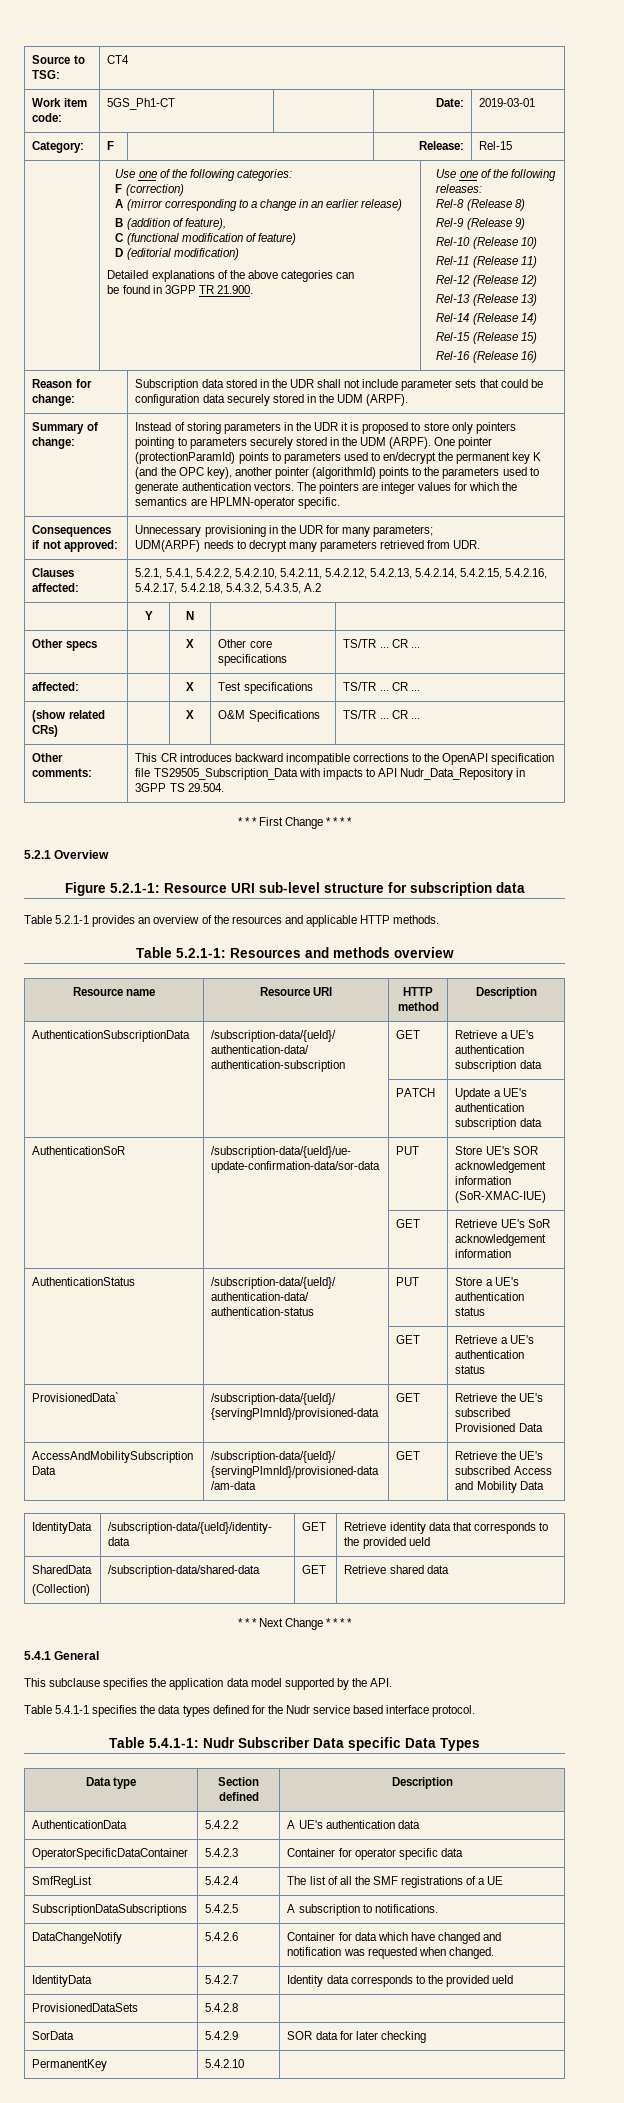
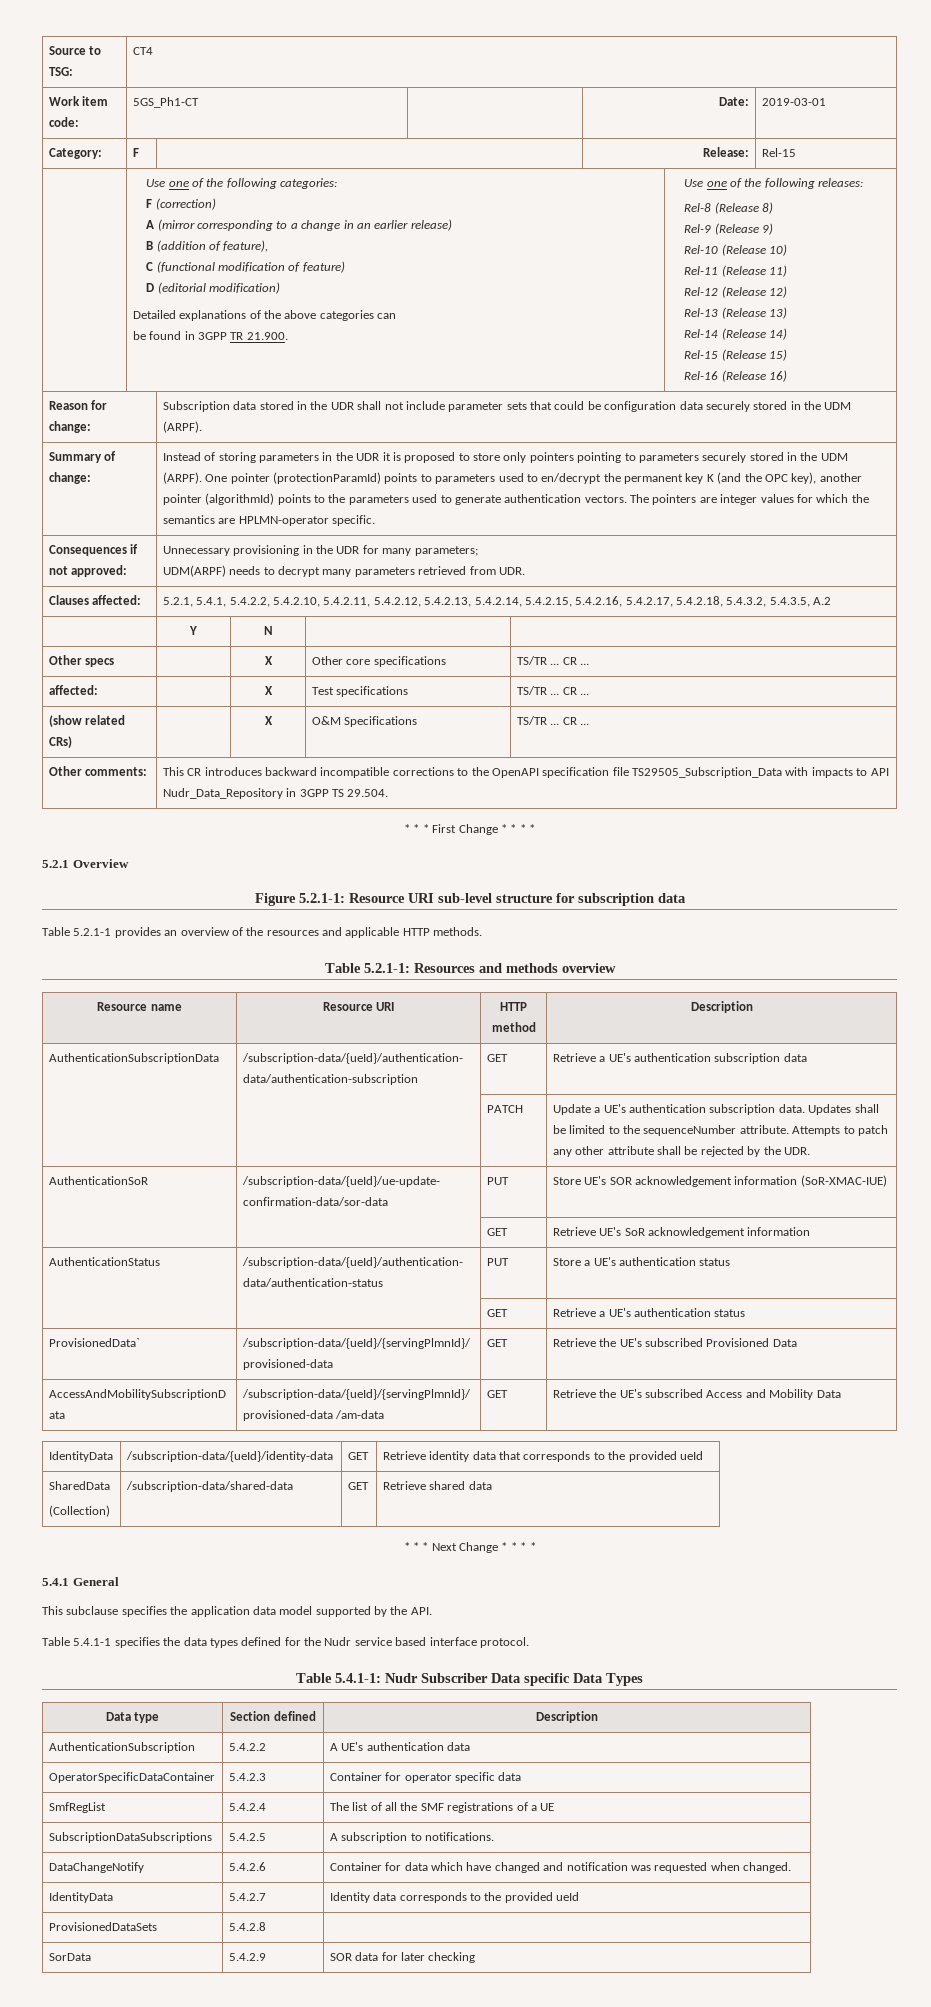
- | | PATCH | Update a UE's authentication subscription data
+ | | PATCH | Update a UE's authentication subscription data. Updates shall be limited to the sequenceNumber attribute. Attempts to patch any other attribute shall be rejected by the UDR.
- AuthenticationData | 5.4.2.2 | A UE's authentication data
+ AuthenticationSubscription | 5.4.2.2 | A UE's authentication data
- PermanentKey | 5.4.2.10 |

